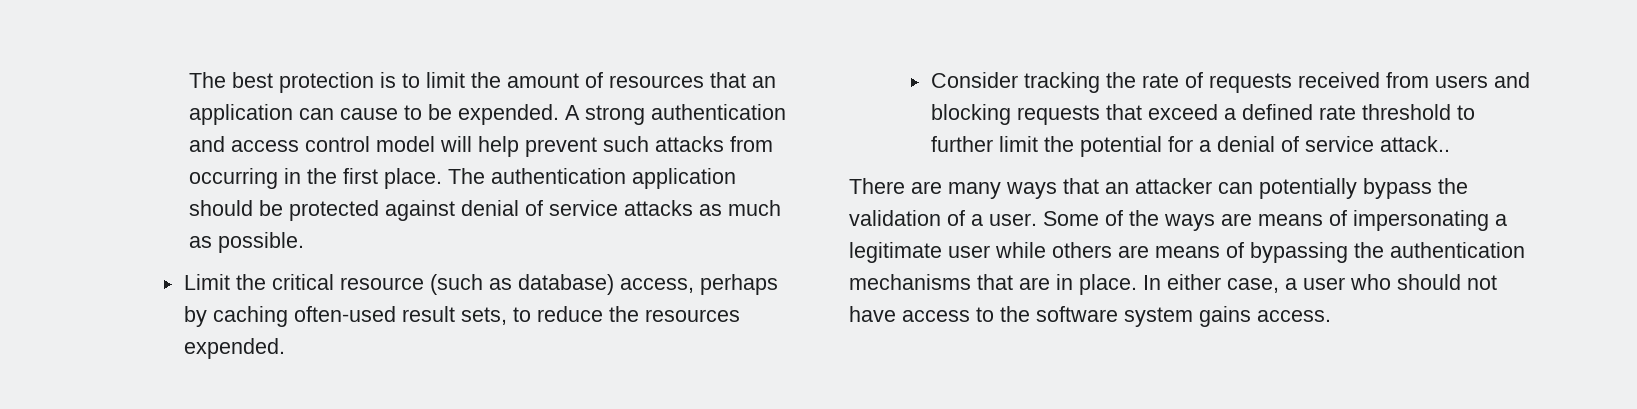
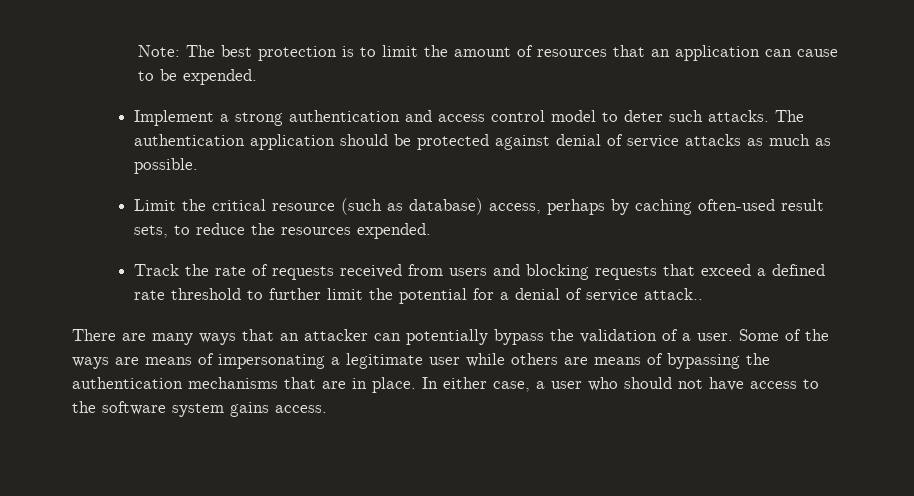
- The best protection is to limit the amount of resources that an application can cause to be expended. A strong authentication and access control model will help prevent such attacks from occurring in the first place.
+ Note: The best protection is to limit the amount of resources that an application can cause to be expended.
+ Implement a strong authentication and access control model to deter such attacks.
- Consider tracking the rate of requests received from users and blocking requests that exceed a defined rate threshold to further limit the potential for a denial of service attack..
+ Track the rate of requests received from users and blocking requests that exceed a defined rate threshold to further limit the potential for a denial of service attack..

